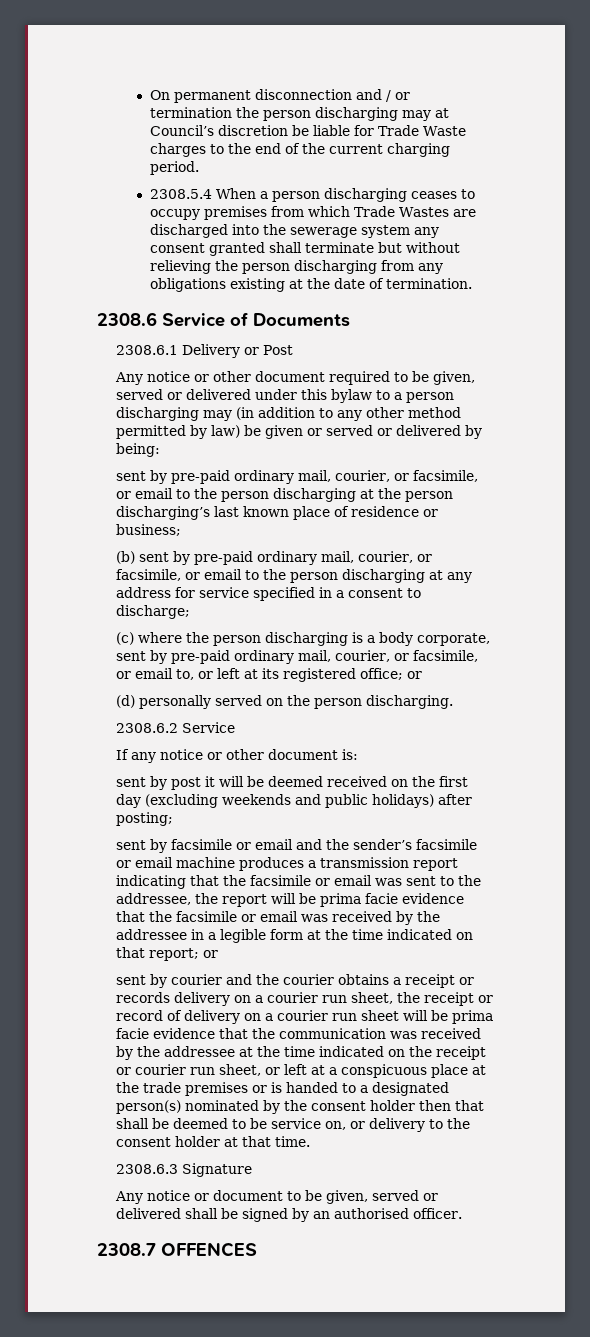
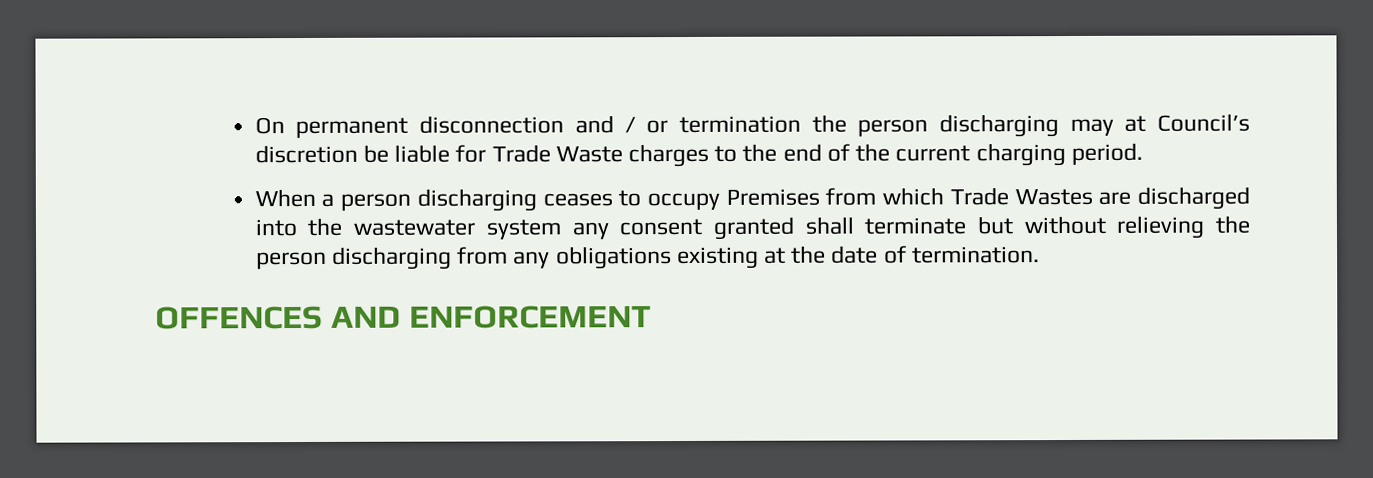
- 2308.5.4 When a person discharging ceases to occupy premises from which Trade Wastes are discharged into the sewerage system any consent granted shall terminate but without relieving the person discharging from any obligations existing at the date of termination.
+ When a person discharging ceases to occupy Premises from which Trade Wastes are discharged into the wastewater system any consent granted shall terminate but without relieving the person discharging from any obligations existing at the date of termination.
- 2308.6 Service of Documents
- 2308.6.1 Delivery or Post
- Any notice or other document required to be given, served or delivered under this bylaw to a person discharging may (in addition to any other method permitted by law) be given or served or delivered by being:
- sent by pre-paid ordinary mail, courier, or facsimile, or email to the person discharging at the person discharging’s last known place of residence or business;
- (b) sent by pre-paid ordinary mail, courier, or facsimile, or email to the person discharging at any address for service specified in a consent to discharge;
- (c) where the person discharging is a body corporate, sent by pre-paid ordinary mail, courier, or facsimile, or email to, or left at its registered office; or
- (d) personally served on the person discharging.
- 2308.6.2 Service
- If any notice or other document is:
- sent by post it will be deemed received on the first day (excluding weekends and public holidays) after posting;
- sent by facsimile or email and the sender’s facsimile or email machine produces a transmission report indicating that the facsimile or email was sent to the addressee, the report will be prima facie evidence that the facsimile or email was received by the addressee in a legible form at the time indicated on that report; or
- sent by courier and the courier obtains a receipt or records delivery on a courier run sheet, the receipt or record of delivery on a courier run sheet will be prima facie evidence that the communication was received by the addressee at the time indicated on the receipt or courier run sheet, or left at a conspicuous place at the trade premises or is handed to a designated person(s) nominated by the consent holder then that shall be deemed to be service on, or delivery to the consent holder at that time.
- 2308.6.3 Signature
- Any notice or document to be given, served or delivered shall be signed by an authorised officer.
- 2308.7 OFFENCES
+ OFFENCES AND ENFORCEMENT

